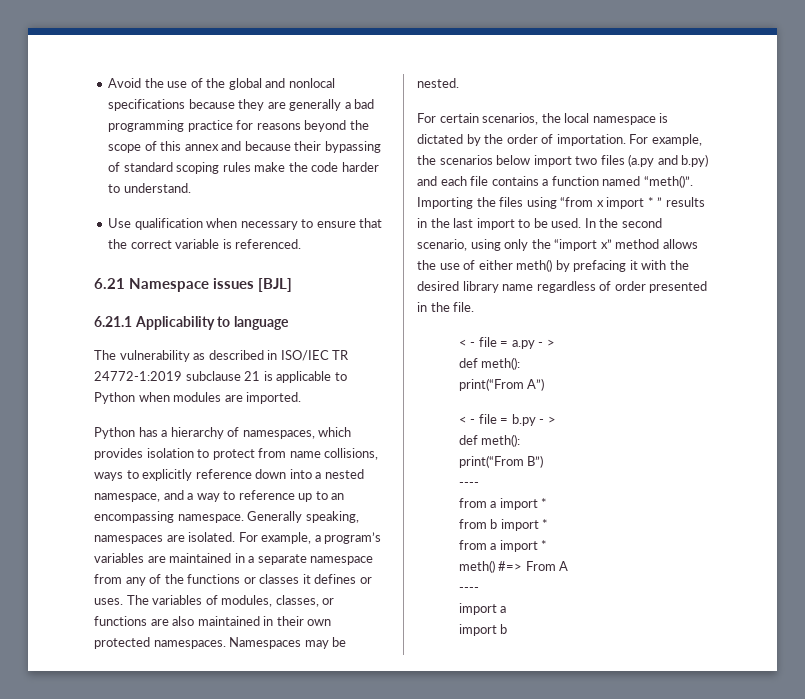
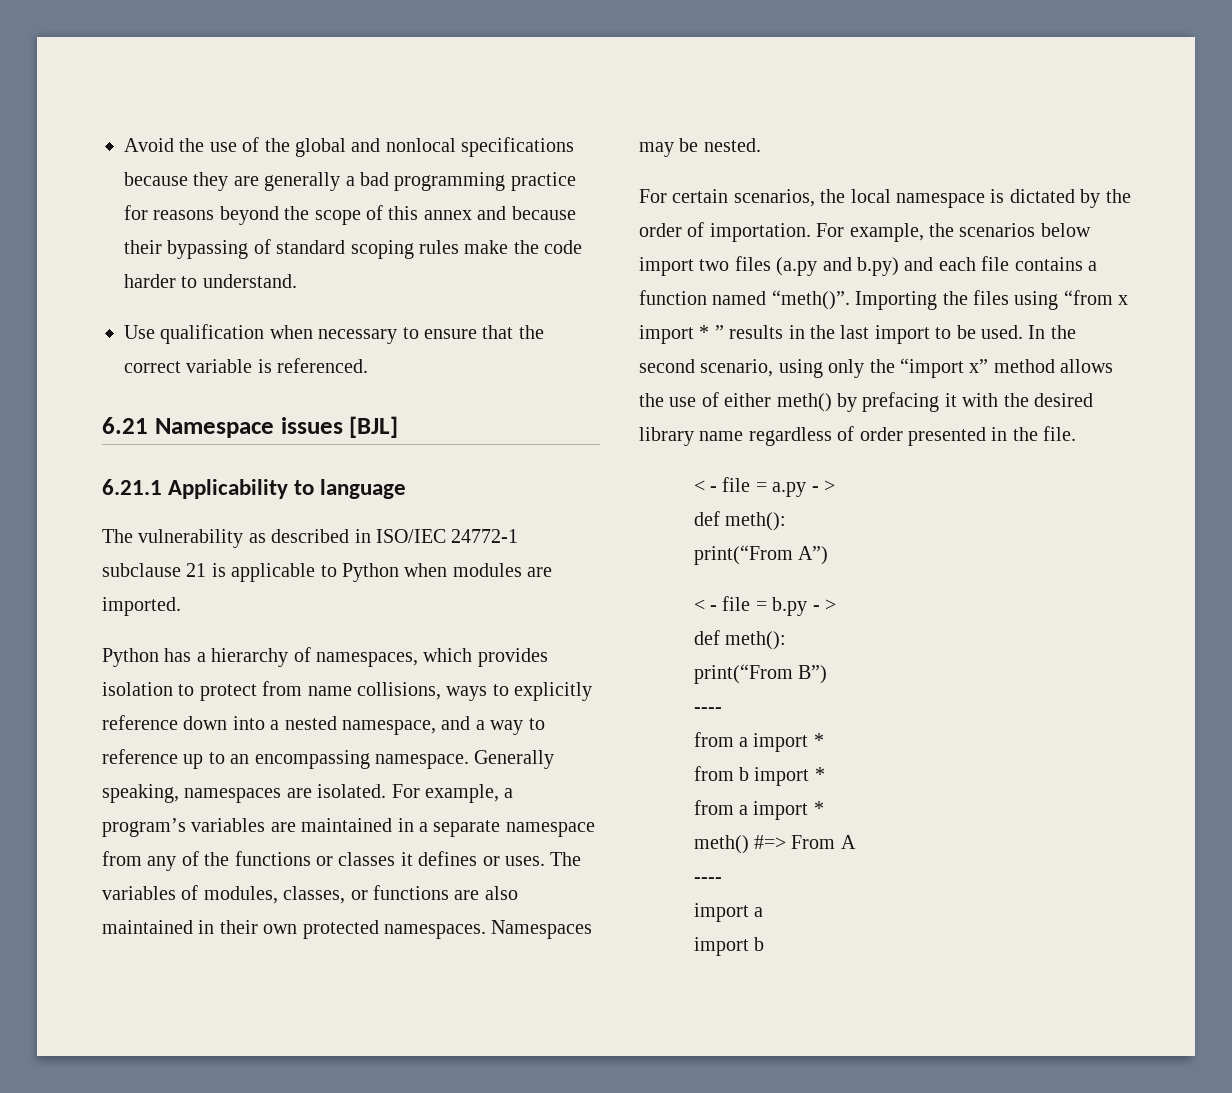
- The vulnerability as described in ISO/IEC TR 24772-1:2019 subclause 21 is applicable to Python when modules are imported.
+ The vulnerability as described in ISO/IEC 24772-1 subclause 21 is applicable to Python when modules are imported.

